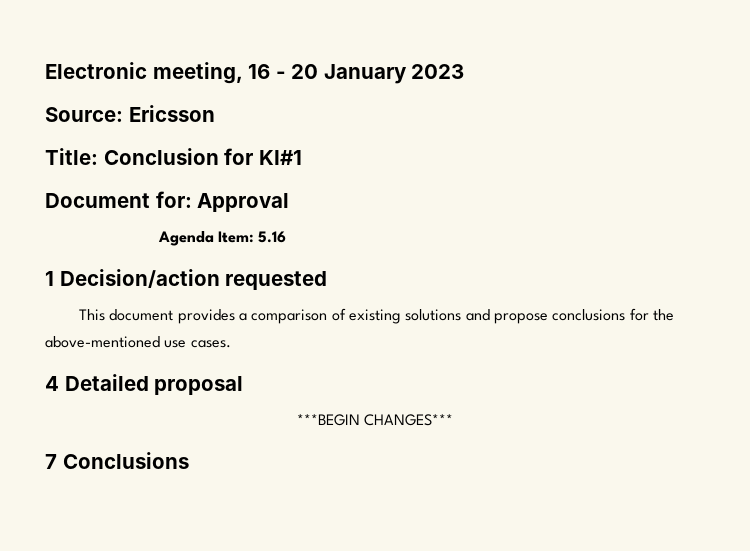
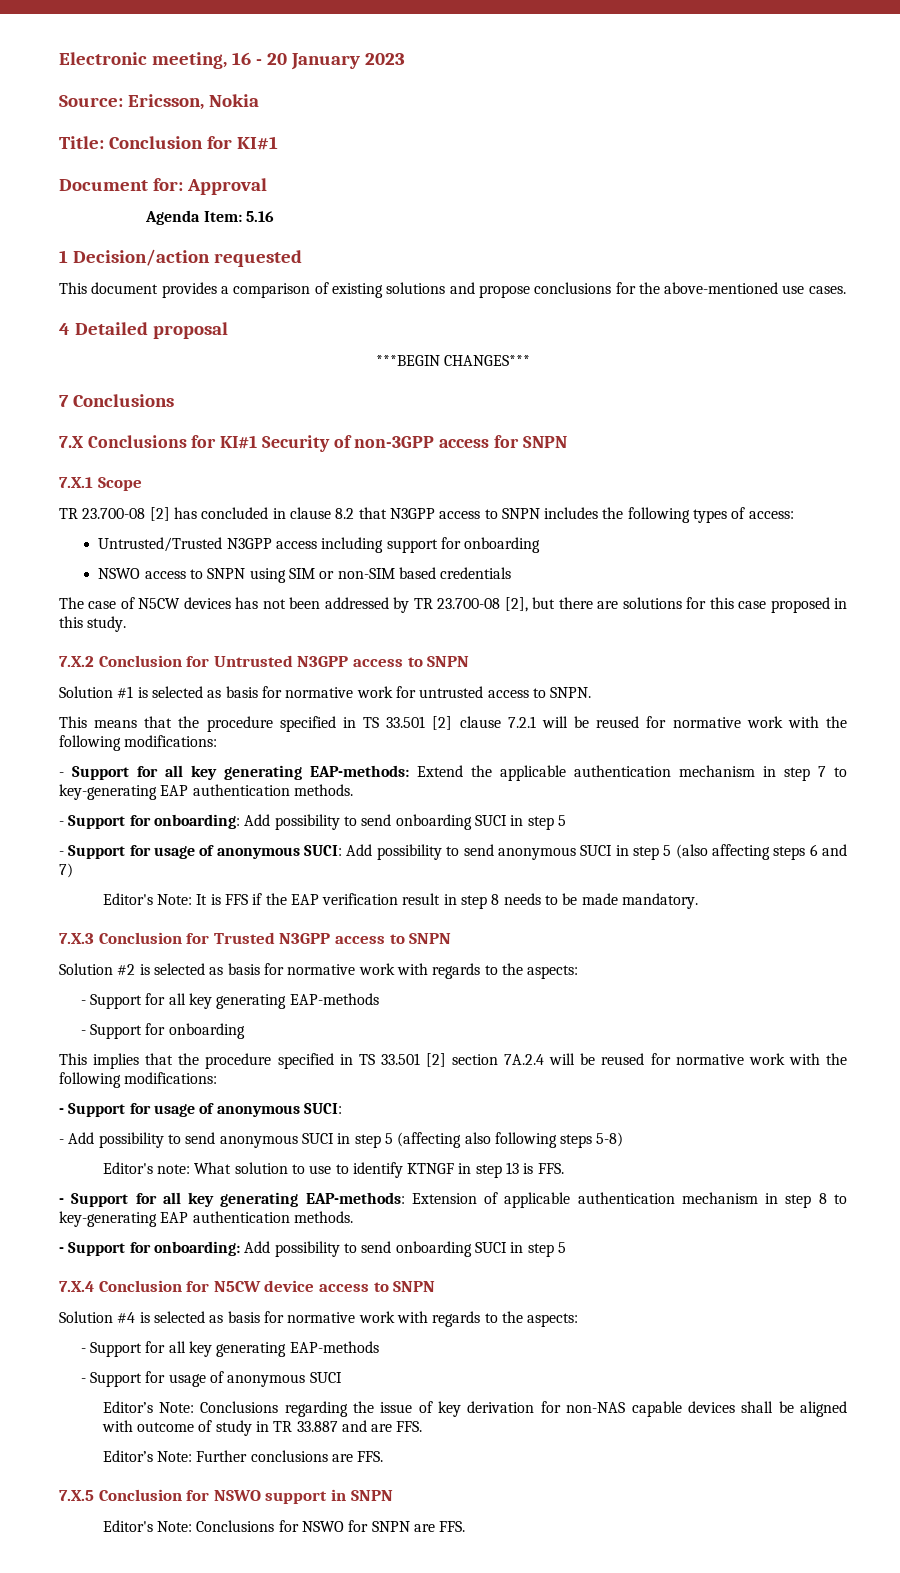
- Source: Ericsson
+ Source: Ericsson, Nokia
+ 7.X Conclusions for KI#1 Security of non-3GPP access for SNPN
+ 7.X.1 Scope
+ TR 23.700-08 [2] has concluded in clause 8.2 that N3GPP access to SNPN includes the following types of access:
+ Untrusted/Trusted N3GPP access including support for onboarding
+ NSWO access to SNPN using SIM or non-SIM based credentials
+ The case of N5CW devices has not been addressed by TR 23.700-08 [2], but there are solutions for this case proposed in this study.
+ 7.X.2 Conclusion for Untrusted N3GPP access to SNPN
+ Solution #1 is selected as basis for normative work for untrusted access to SNPN.
+ This means that the procedure specified in TS 33.501 [2] clause 7.2.1 will be reused for normative work with the following modifications:
+ - Support for all key generating EAP-methods: Extend the applicable authentication mechanism in step 7 to key-generating EAP authentication methods.
+ - Support for onboarding: Add possibility to send onboarding SUCI in step 5
+ - Support for usage of anonymous SUCI: Add possibility to send anonymous SUCI in step 5 (also affecting steps 6 and 7)
+ Editor's Note: It is FFS if the EAP verification result in step 8 needs to be made mandatory.
+ 7.X.3 Conclusion for Trusted N3GPP access to SNPN
+ Solution #2 is selected as basis for normative work with regards to the aspects:
+ - Support for all key generating EAP-methods
+ - Support for onboarding
+ This implies that the procedure specified in TS 33.501 [2] section 7A.2.4 will be reused for normative work with the following modifications:
+ - Support for usage of anonymous SUCI:
+ - Add possibility to send anonymous SUCI in step 5 (affecting also following steps 5-8)
+ Editor's note: What solution to use to identify KTNGF in step 13 is FFS.
+ - Support for all key generating EAP-methods: Extension of applicable authentication mechanism in step 8 to key-generating EAP authentication methods.
+ - Support for onboarding: Add possibility to send onboarding SUCI in step 5
+ 7.X.4 Conclusion for N5CW device access to SNPN
+ Solution #4 is selected as basis for normative work with regards to the aspects:
+ - Support for all key generating EAP-methods
+ - Support for usage of anonymous SUCI
+ Editor’s Note: Conclusions regarding the issue of key derivation for non-NAS capable devices shall be aligned with outcome of study in TR 33.887 and are FFS.
+ Editor’s Note: Further conclusions are FFS.
+ 7.X.5 Conclusion for NSWO support in SNPN
+ Editor's Note: Conclusions for NSWO for SNPN are FFS.

